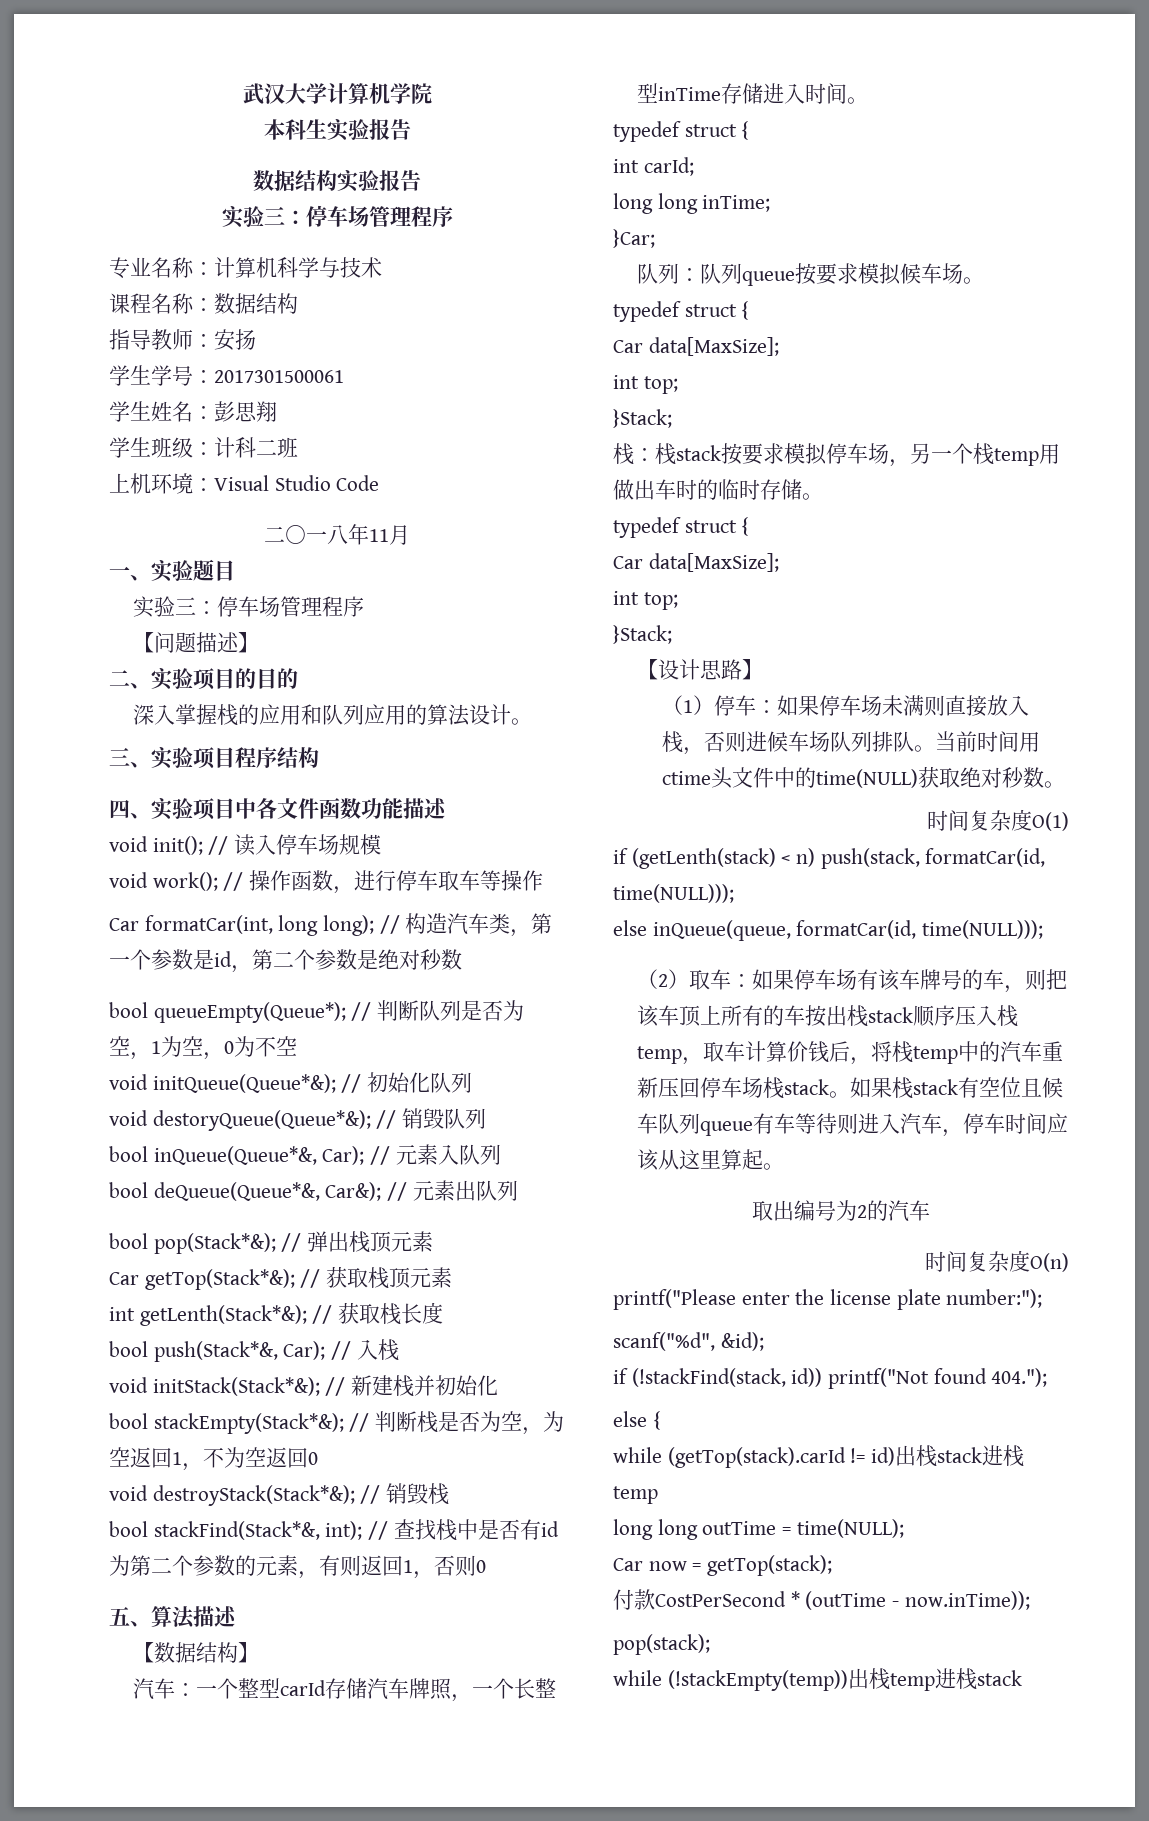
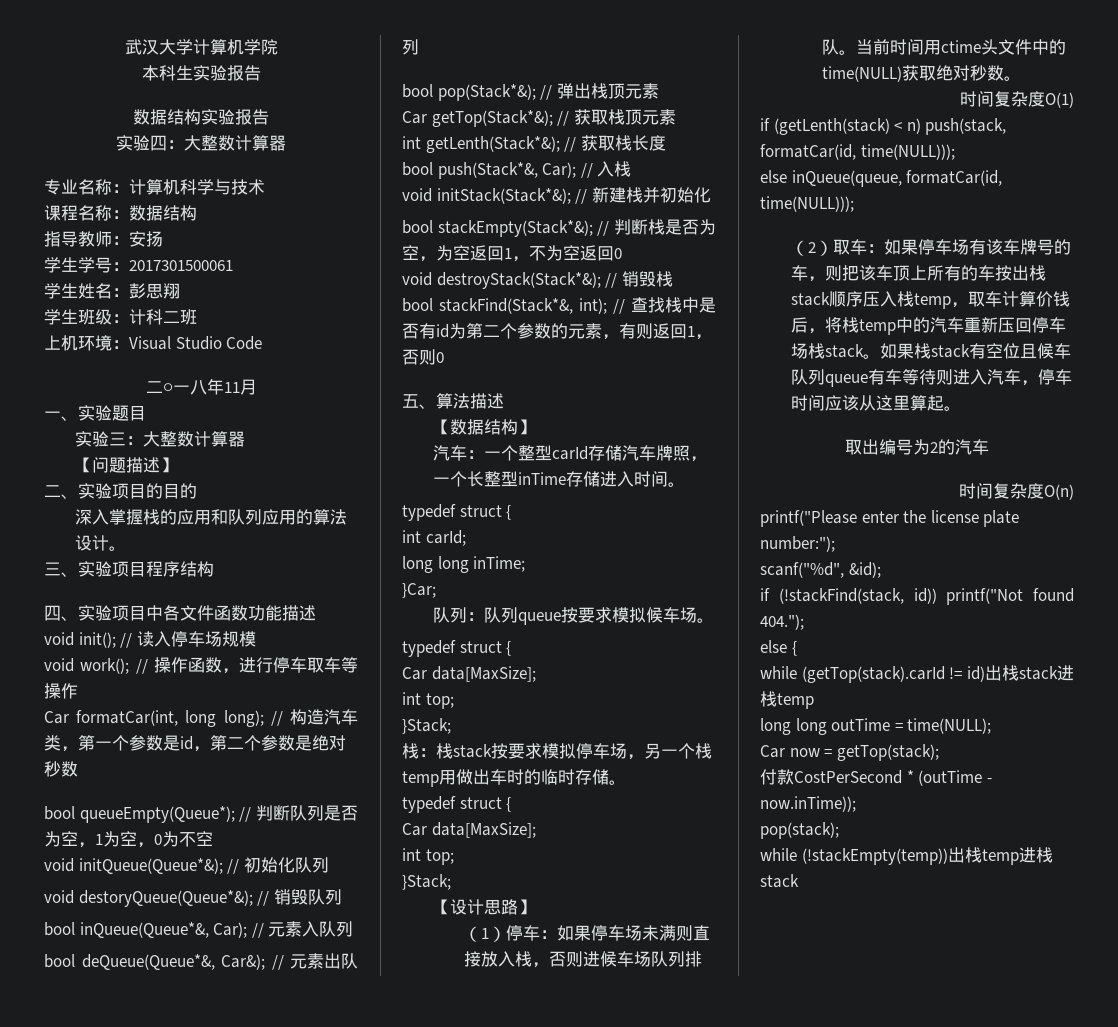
  数据结构实验报告
- 实验三：停车场管理程序
+ 实验四：大整数计算器
  一、实验题目
- 实验三：停车场管理程序
+ 实验三：大整数计算器

